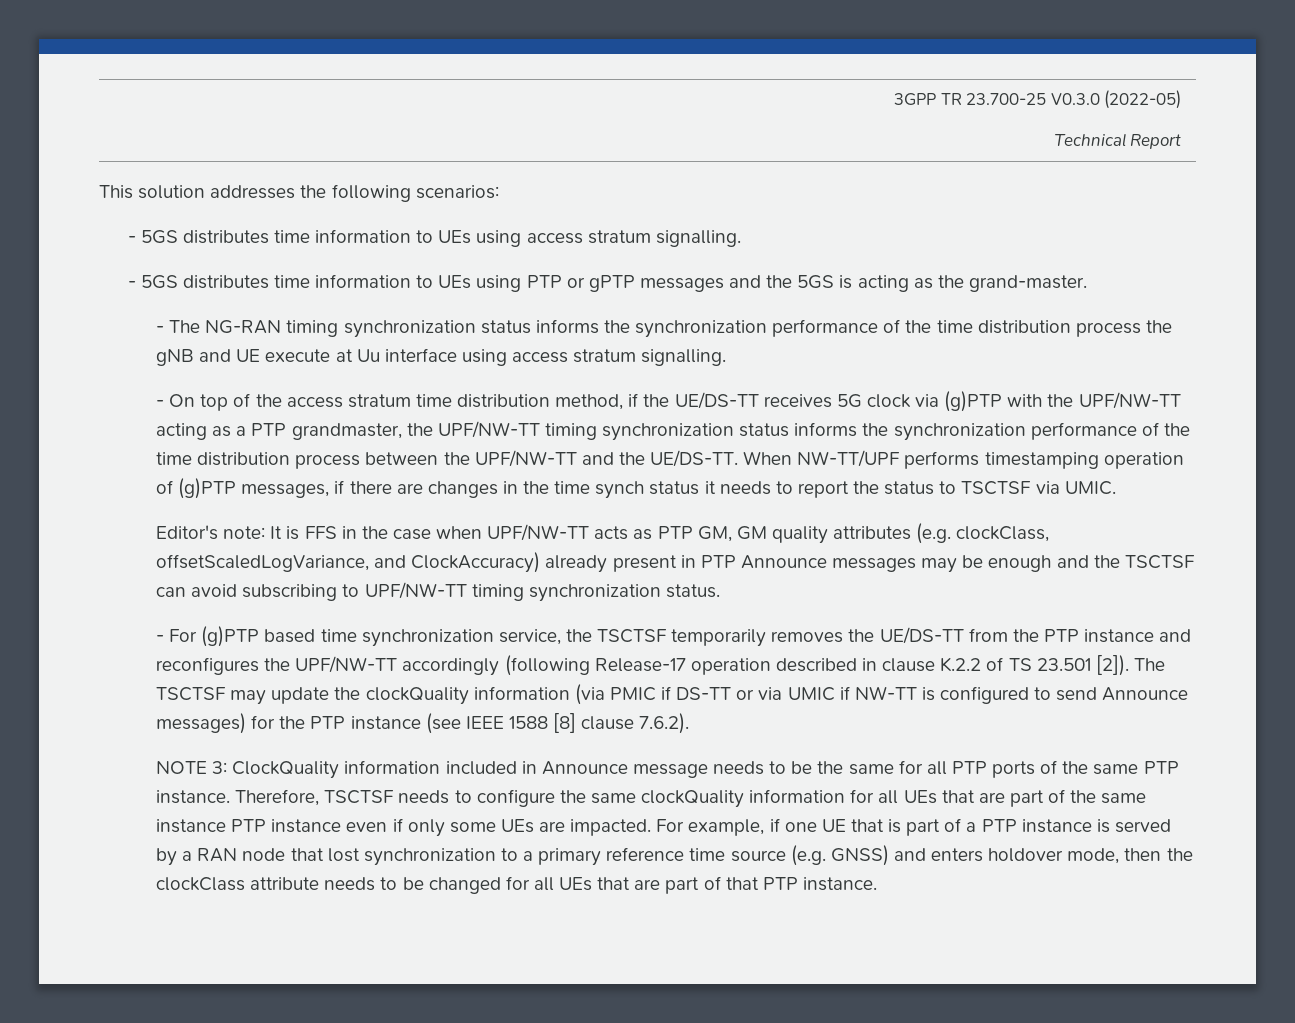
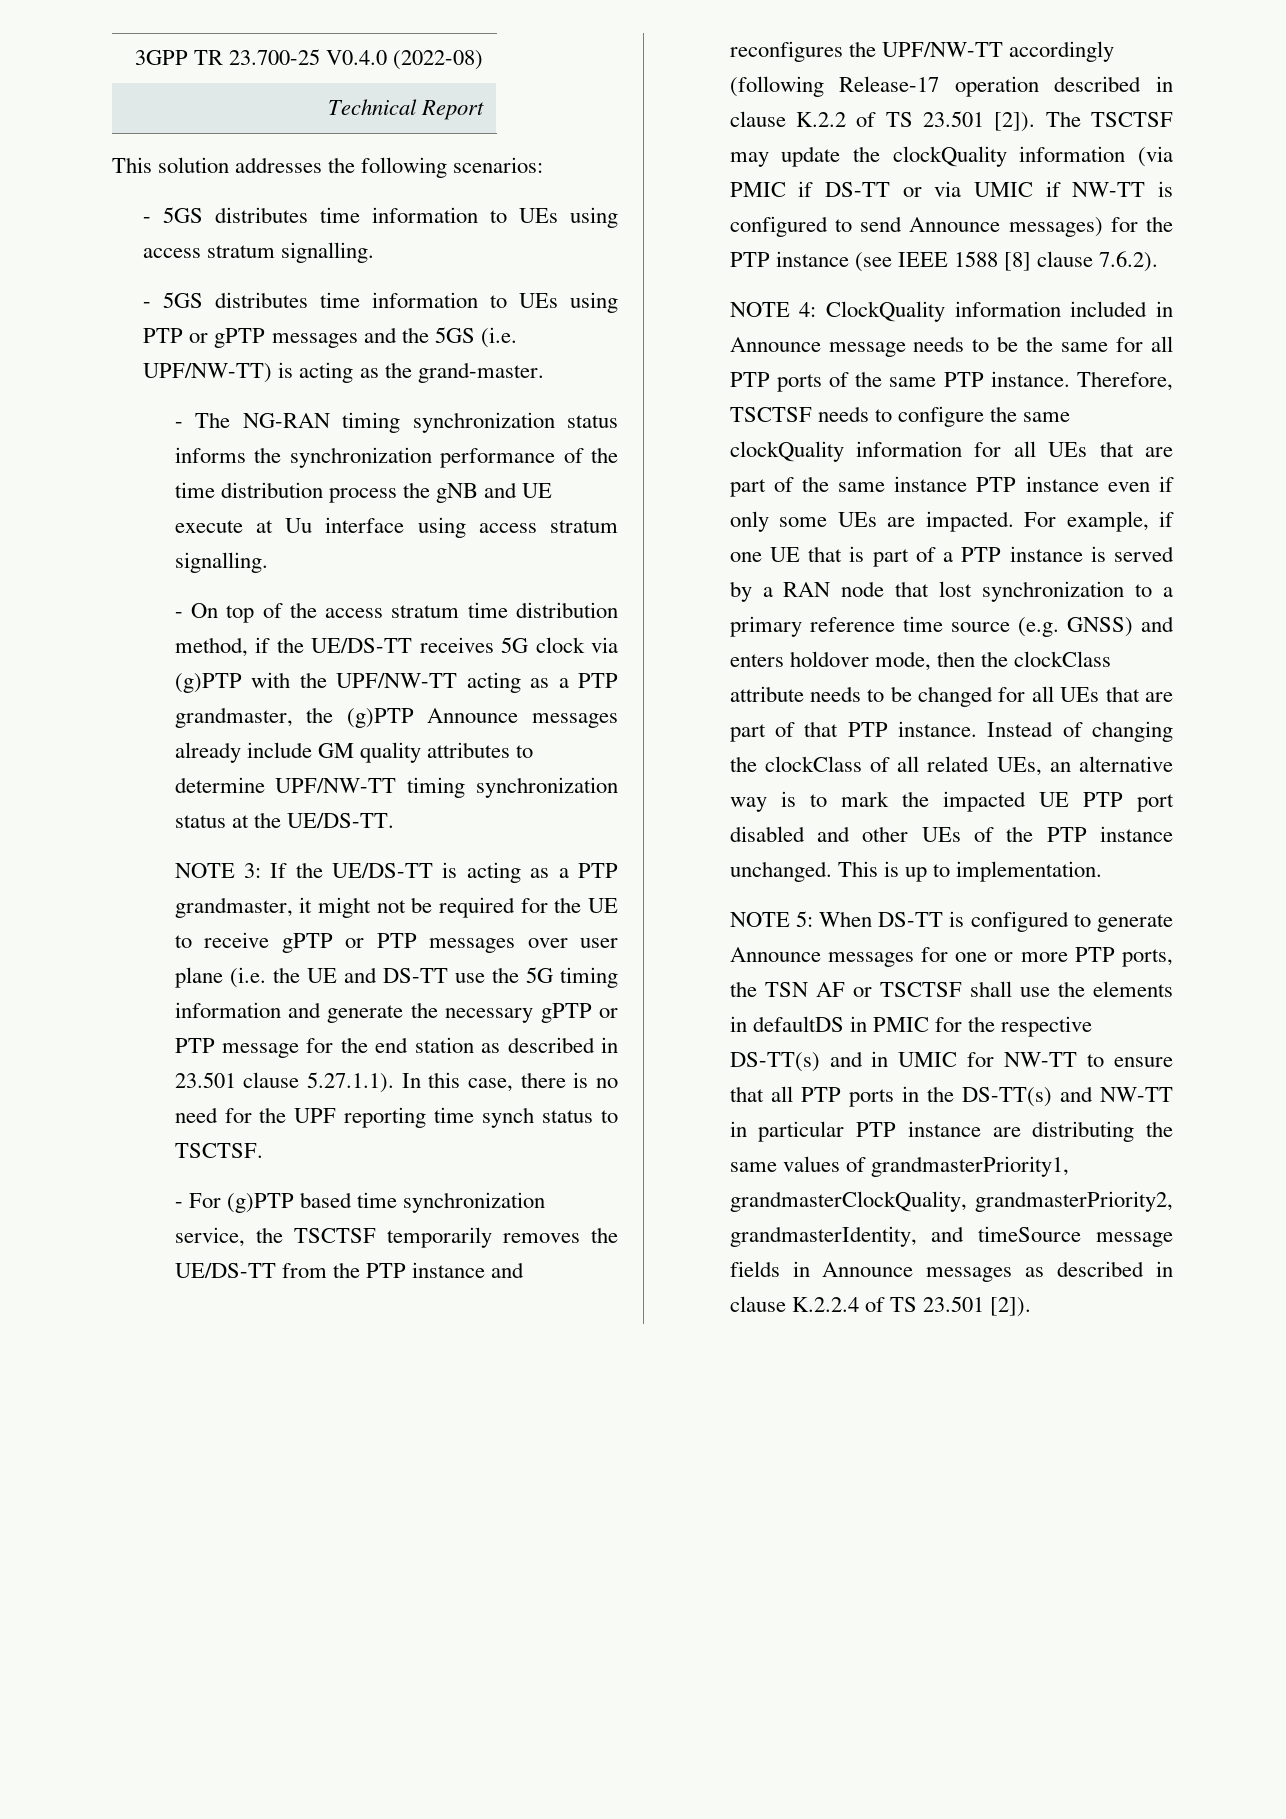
- 3GPP TR 23.700-25 V0.3.0 (2022-05)
+ 3GPP TR 23.700-25 V0.4.0 (2022-08)
- - 5GS distributes time information to UEs using PTP or gPTP messages and the 5GS is acting as the grand-master.
+ - 5GS distributes time information to UEs using PTP or gPTP messages and the 5GS (i.e. UPF/NW-TT) is acting as the grand-master.
- - On top of the access stratum time distribution method, if the UE/DS-TT receives 5G clock via (g)PTP with the UPF/NW-TT acting as a PTP grandmaster, the UPF/NW-TT timing synchronization status informs the synchronization performance of the time distribution process between the UPF/NW-TT and the UE/DS-TT. When NW-TT/UPF performs timestamping operation of (g)PTP messages, if there are changes in the time synch status it needs to report the status to TSCTSF via UMIC.
- Editor's note: It is FFS in the case when UPF/NW-TT acts as PTP GM, GM quality attributes (e.g. clockClass, offsetScaledLogVariance, and ClockAccuracy) already present in PTP Announce messages may be enough and the TSCTSF can avoid subscribing to UPF/NW-TT timing synchronization status.
+ - On top of the access stratum time distribution method, if the UE/DS-TT receives 5G clock via (g)PTP with the UPF/NW-TT acting as a PTP grandmaster, the (g)PTP Announce messages already include GM quality attributes to determine UPF/NW-TT timing synchronization status at the UE/DS-TT.
+ NOTE 3: If the UE/DS-TT is acting as a PTP grandmaster, it might not be required for the UE to receive gPTP or PTP messages over user plane (i.e. the UE and DS-TT use the 5G timing information and generate the necessary gPTP or PTP message for the end station as described in 23.501 clause 5.27.1.1). In this case, there is no need for the UPF reporting time synch status to TSCTSF.
- NOTE 3: ClockQuality information included in Announce message needs to be the same for all PTP ports of the same PTP instance.
+ NOTE 4: ClockQuality information included in Announce message needs to be the same for all PTP ports of the same PTP instance.
+ Instead of changing the clockClass of all related UEs, an alternative way is to mark the impacted UE PTP port disabled and other UEs of the PTP instance unchanged. This is up to implementation.
+ NOTE 5: When DS-TT is configured to generate Announce messages for one or more PTP ports, the TSN AF or TSCTSF shall use the elements in defaultDS in PMIC for the respective DS-TT(s) and in UMIC for NW-TT to ensure that all PTP ports in the DS-TT(s) and NW-TT in particular PTP instance are distributing the same values of grandmasterPriority1, grandmasterClockQuality, grandmasterPriority2, grandmasterIdentity, and timeSource message fields in Announce messages as described in clause K.2.2.4 of TS 23.501 [2]).

